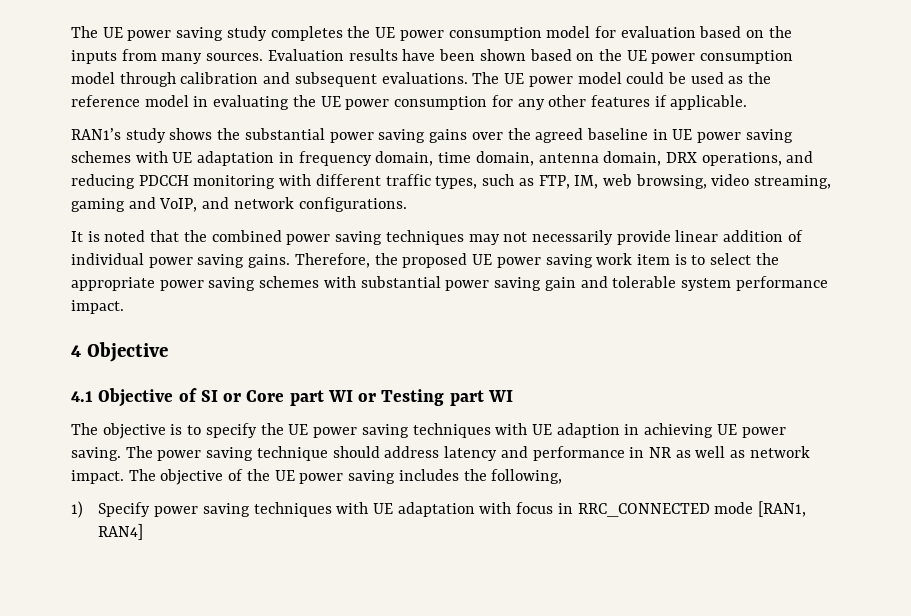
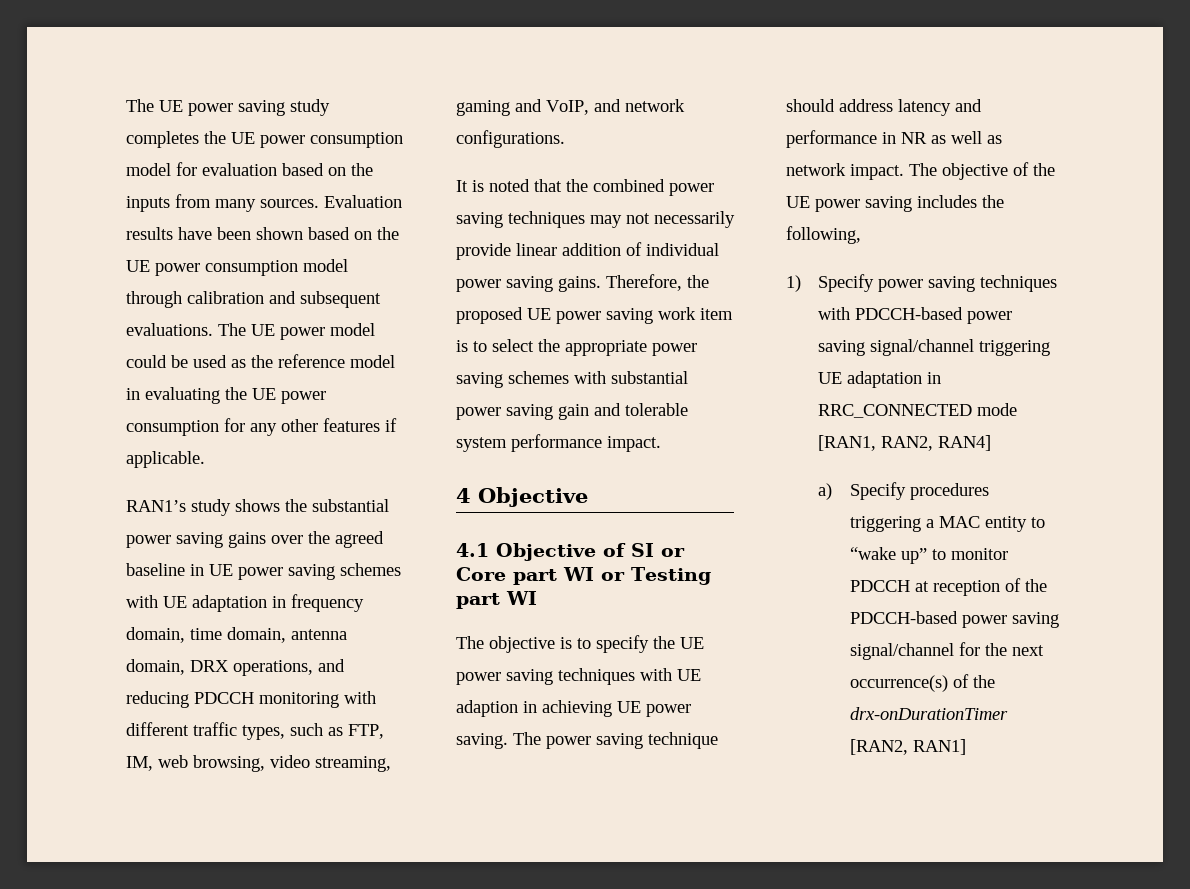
- 1) Specify power saving techniques with UE adaptation with focus in RRC_CONNECTED mode [RAN1, RAN4]
+ 1) Specify power saving techniques with PDCCH-based power saving signal/channel triggering UE adaptation in RRC_CONNECTED mode [RAN1, RAN2, RAN4]
+ a) Specify procedures triggering a MAC entity to “wake up” to monitor PDCCH at reception of the PDCCH-based power saving signal/channel for the next occurrence(s) of the drx-onDurationTimer [RAN2, RAN1]

